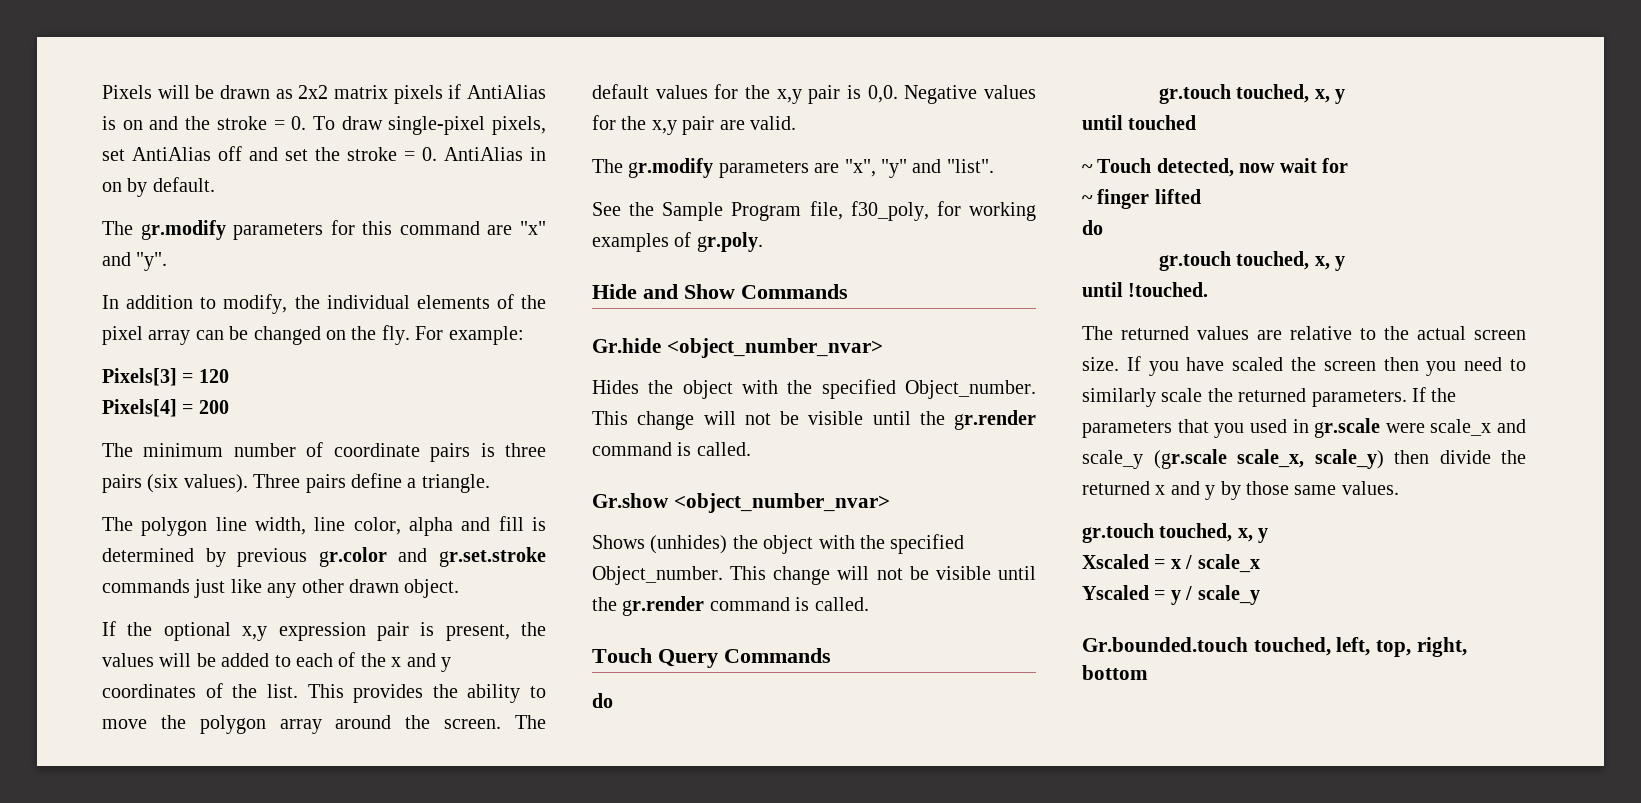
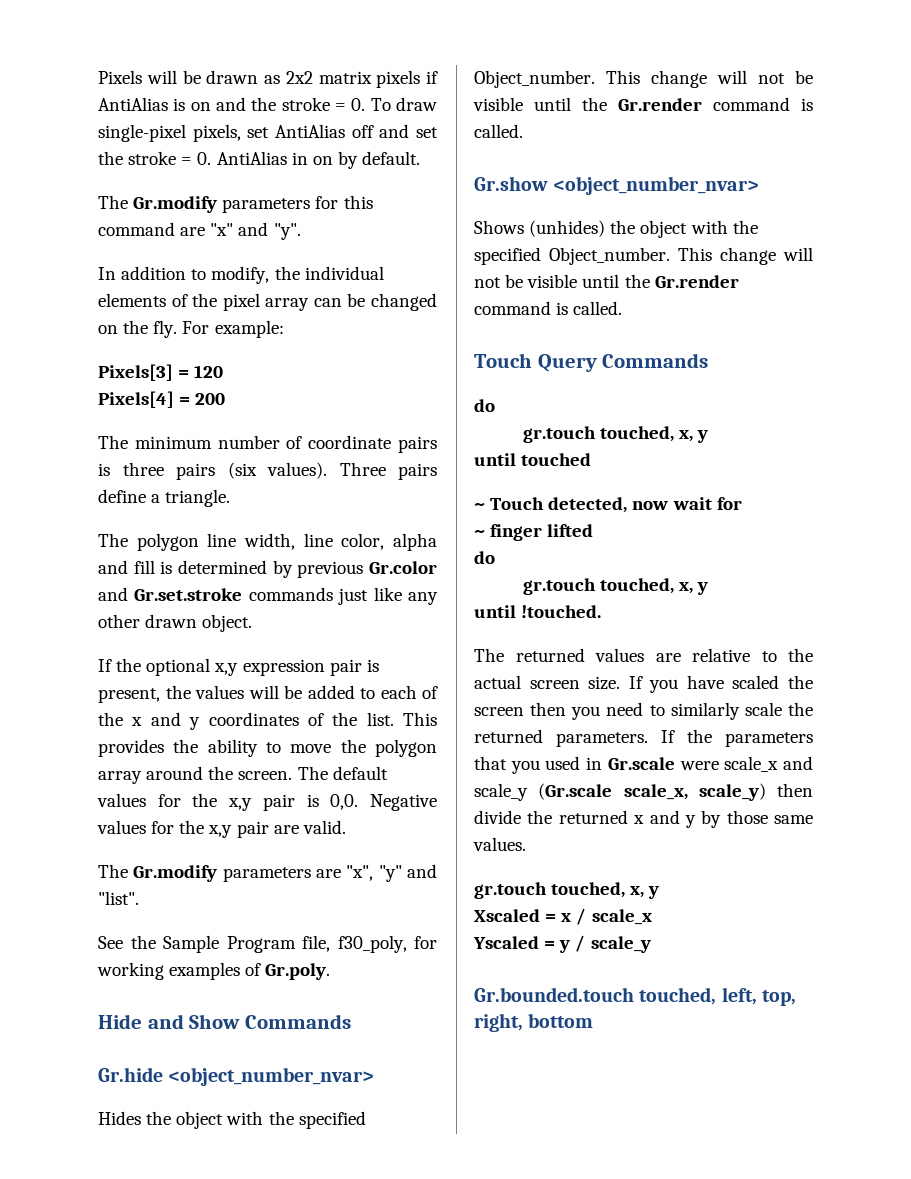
- The gr.modify parameters for this command are "x" and "y".
+ The Gr.modify parameters for this command are "x" and "y".
- The polygon line width, line color, alpha and fill is determined by previous gr.color and gr.set.stroke commands just like any other drawn object.
+ The polygon line width, line color, alpha and fill is determined by previous Gr.color and Gr.set.stroke commands just like any other drawn object.
- The gr.modify parameters are "x", "y" and "list".
+ The Gr.modify parameters are "x", "y" and "list".
- See the Sample Program file, f30_poly, for working examples of gr.poly.
+ See the Sample Program file, f30_poly, for working examples of Gr.poly.
- Hides the object with the specified Object_number. This change will not be visible until the gr.render command is called.
+ Hides the object with the specified Object_number. This change will not be visible until the Gr.render command is called.
- Shows (unhides) the object with the specified Object_number. This change will not be visible until the gr.render command is called.
+ Shows (unhides) the object with the specified Object_number. This change will not be visible until the Gr.render command is called.
- If the parameters that you used in gr.scale were scale_x and scale_y (gr.scale scale_x, scale_y) then divide the returned x and y by those same values.
+ If the parameters that you used in Gr.scale were scale_x and scale_y (Gr.scale scale_x, scale_y) then divide the returned x and y by those same values.

